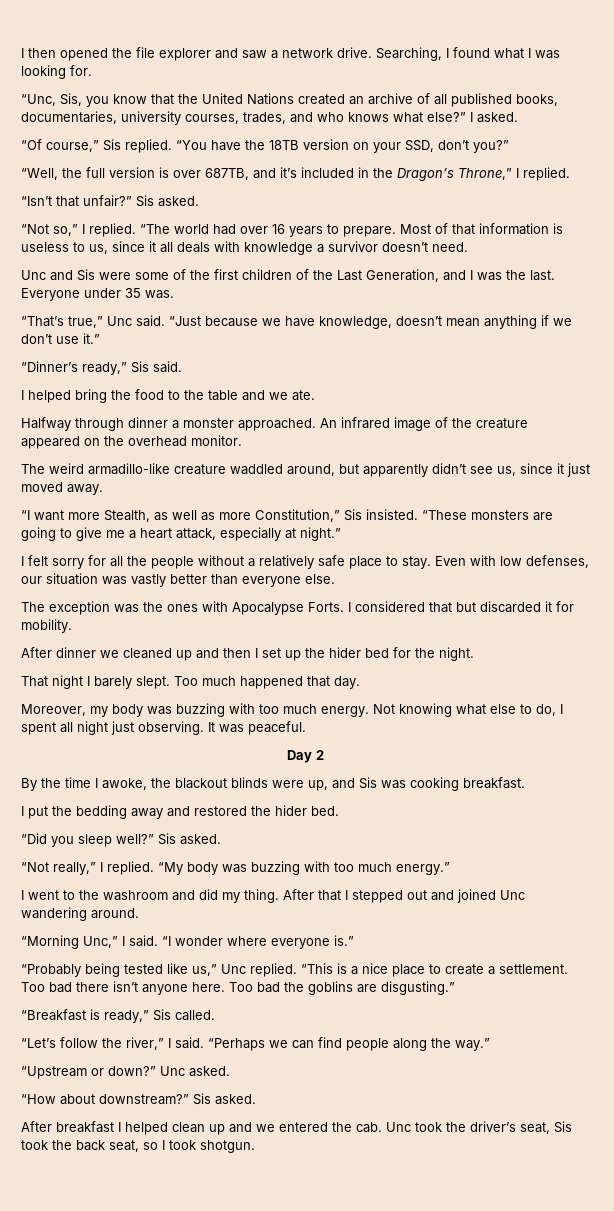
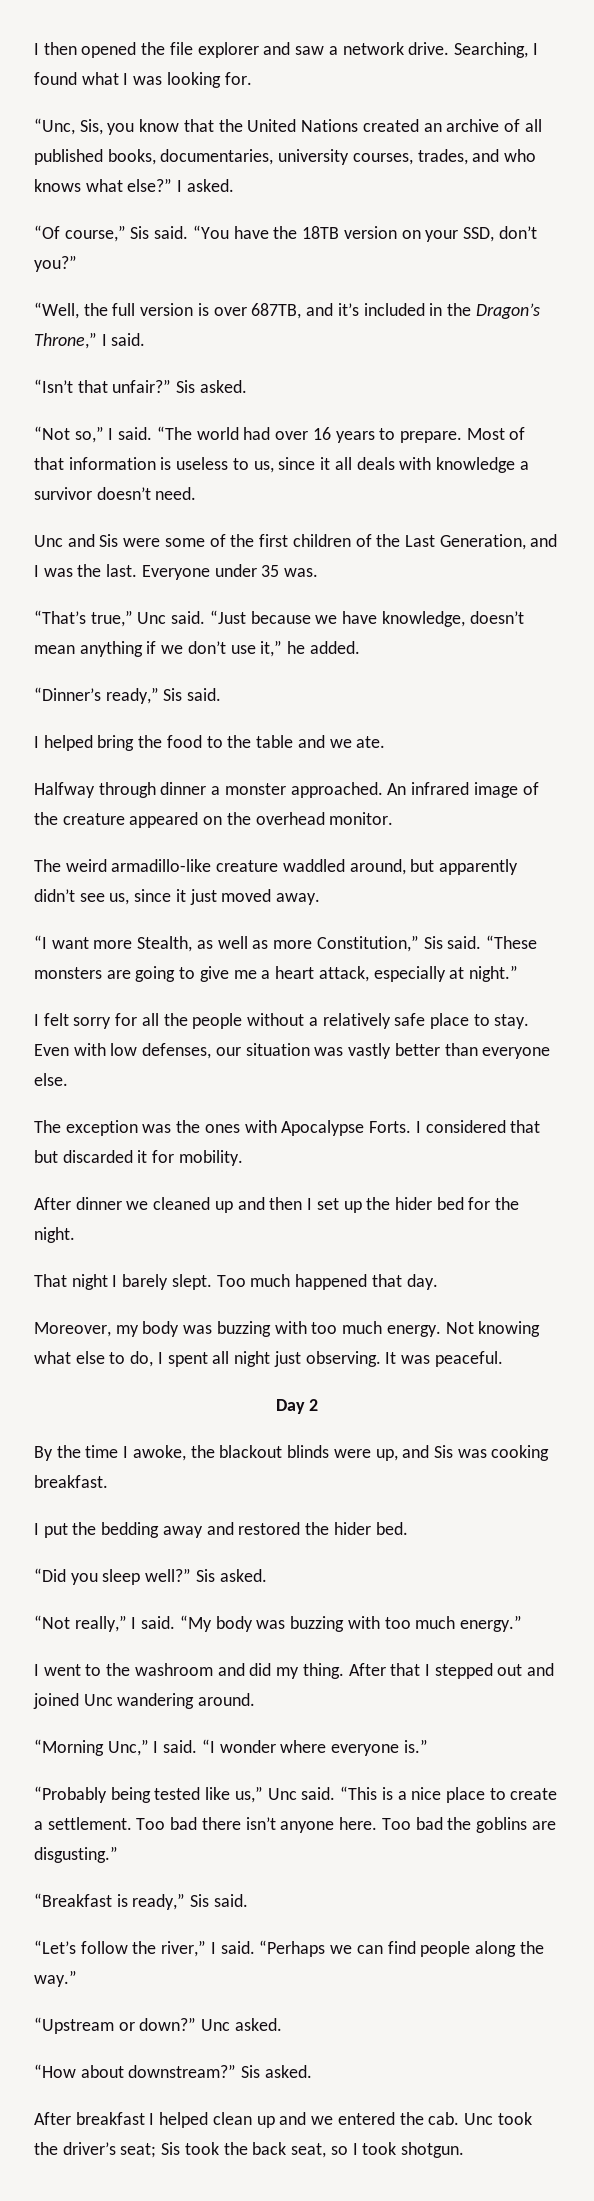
- “Of course,” Sis replied.
+ “Of course,” Sis said.
- “Well, the full version is over 687TB, and it’s included in the Dragon’s Throne,” I replied.
+ “Well, the full version is over 687TB, and it’s included in the Dragon’s Throne,” I said.
- “Not so,” I replied.
+ “Not so,” I said.
- “Just because we have knowledge, doesn’t mean anything if we don’t use it.”
+ “Just because we have knowledge, doesn’t mean anything if we don’t use it,” he added.
- “I want more Stealth, as well as more Constitution,” Sis insisted.
+ “I want more Stealth, as well as more Constitution,” Sis said.
- “Not really,” I replied.
+ “Not really,” I said.
- “Probably being tested like us,” Unc replied.
+ “Probably being tested like us,” Unc said.
- “Breakfast is ready,” Sis called.
+ “Breakfast is ready,” Sis said.
- Unc took the driver’s seat, Sis took the back seat, so I took shotgun.
+ Unc took the driver’s seat; Sis took the back seat, so I took shotgun.

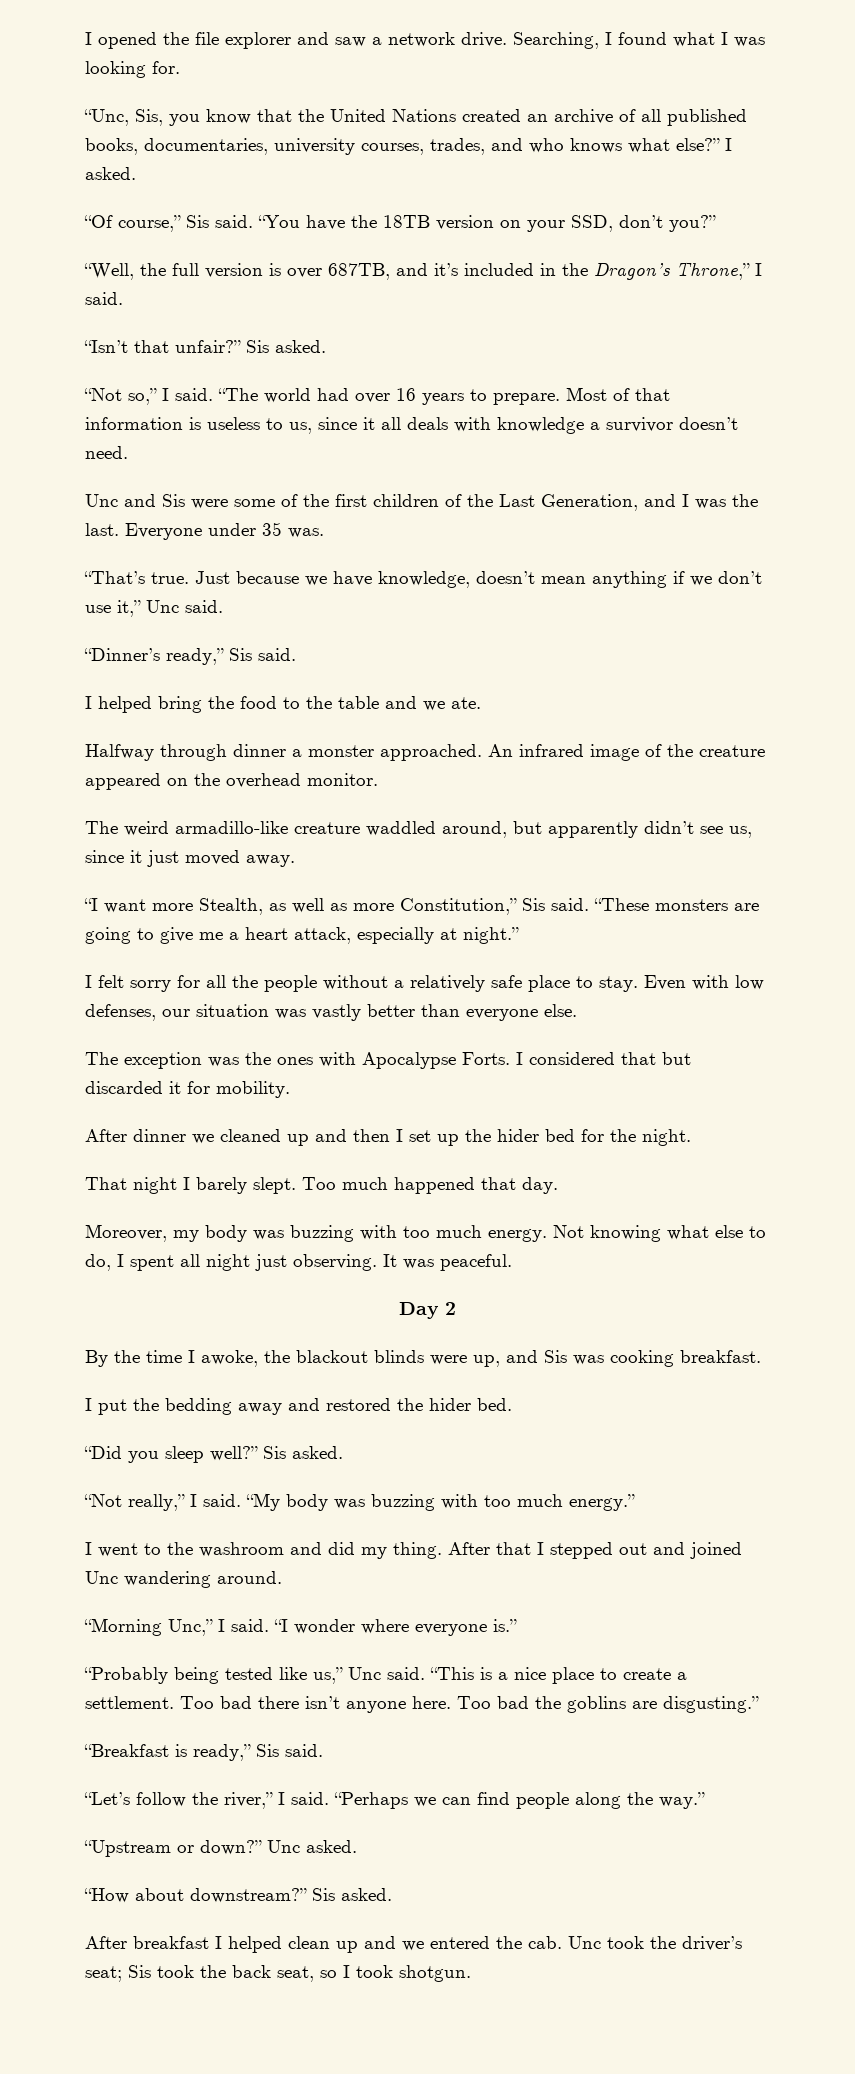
- I then opened the file explorer and saw a network drive.
+ I opened the file explorer and saw a network drive.
- “That’s true,” Unc said. “Just because we have knowledge, doesn’t mean anything if we don’t use it,” he added.
+ “That’s true. Just because we have knowledge, doesn’t mean anything if we don’t use it,” Unc said.

